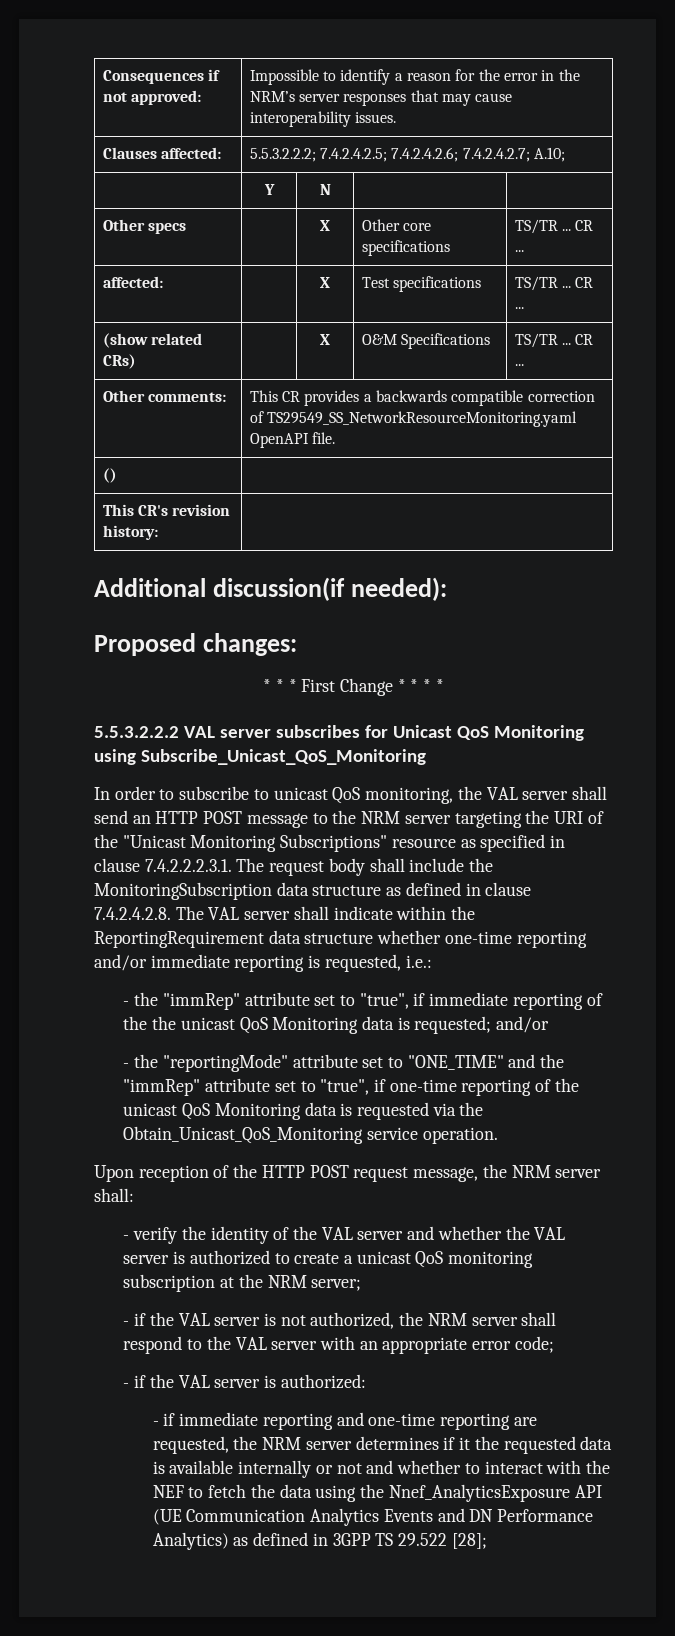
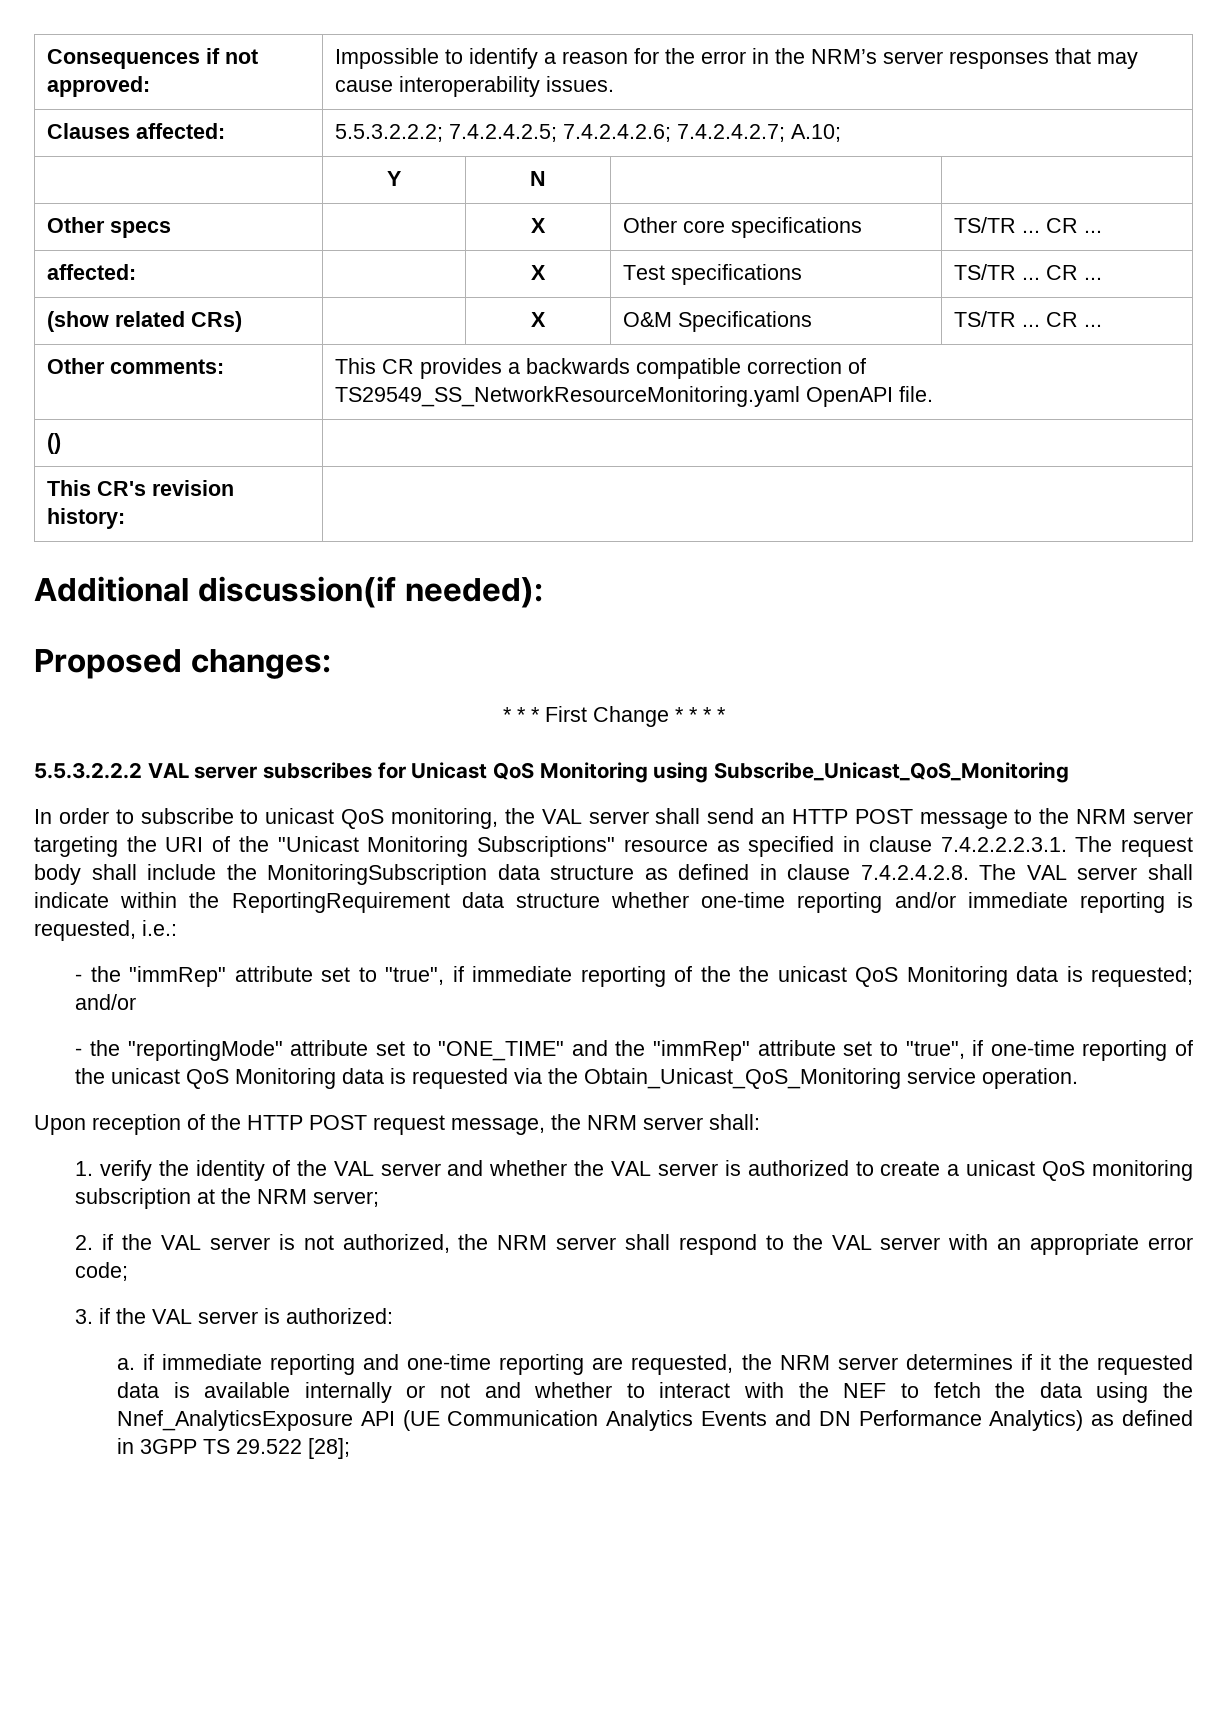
- - verify the identity of the VAL server and whether the VAL server is authorized to create a unicast QoS monitoring subscription at the NRM server;
+ 1. verify the identity of the VAL server and whether the VAL server is authorized to create a unicast QoS monitoring subscription at the NRM server;
- - if the VAL server is not authorized, the NRM server shall respond to the VAL server with an appropriate error code;
+ 2. if the VAL server is not authorized, the NRM server shall respond to the VAL server with an appropriate error code;
- - if the VAL server is authorized:
+ 3. if the VAL server is authorized:
- - if immediate reporting and one-time reporting are requested, the NRM server determines if it the requested data is available internally or not and whether to interact with the NEF to fetch the data using the Nnef_AnalyticsExposure API (UE Communication Analytics Events and DN Performance Analytics) as defined in 3GPP TS 29.522 [28];
+ a. if immediate reporting and one-time reporting are requested, the NRM server determines if it the requested data is available internally or not and whether to interact with the NEF to fetch the data using the Nnef_AnalyticsExposure API (UE Communication Analytics Events and DN Performance Analytics) as defined in 3GPP TS 29.522 [28];

